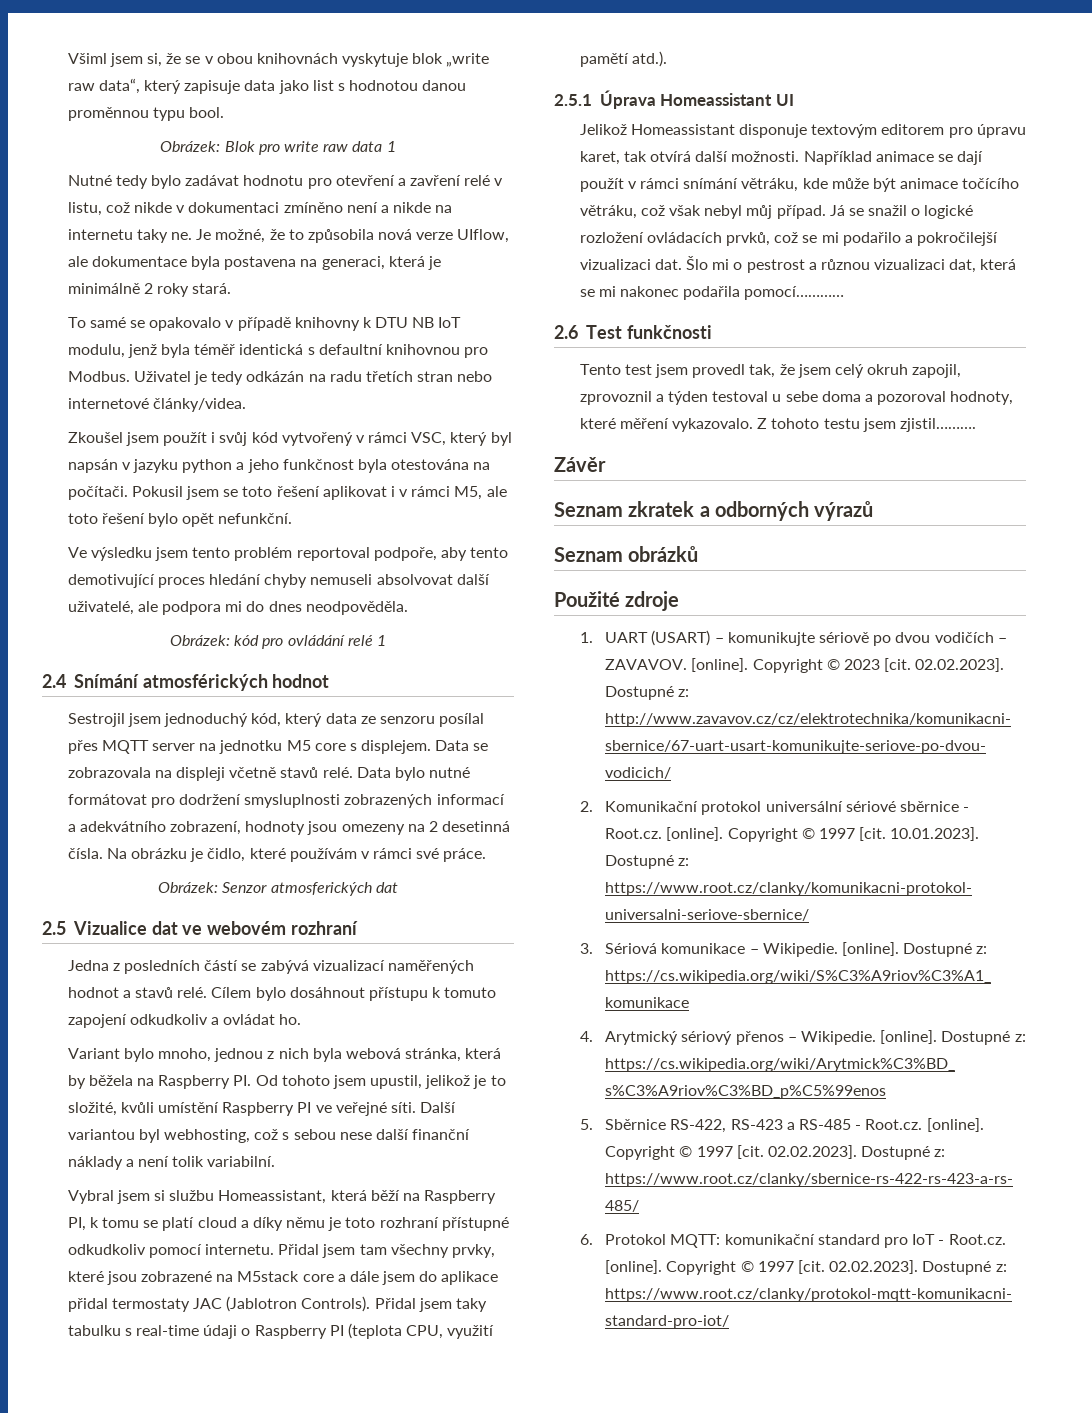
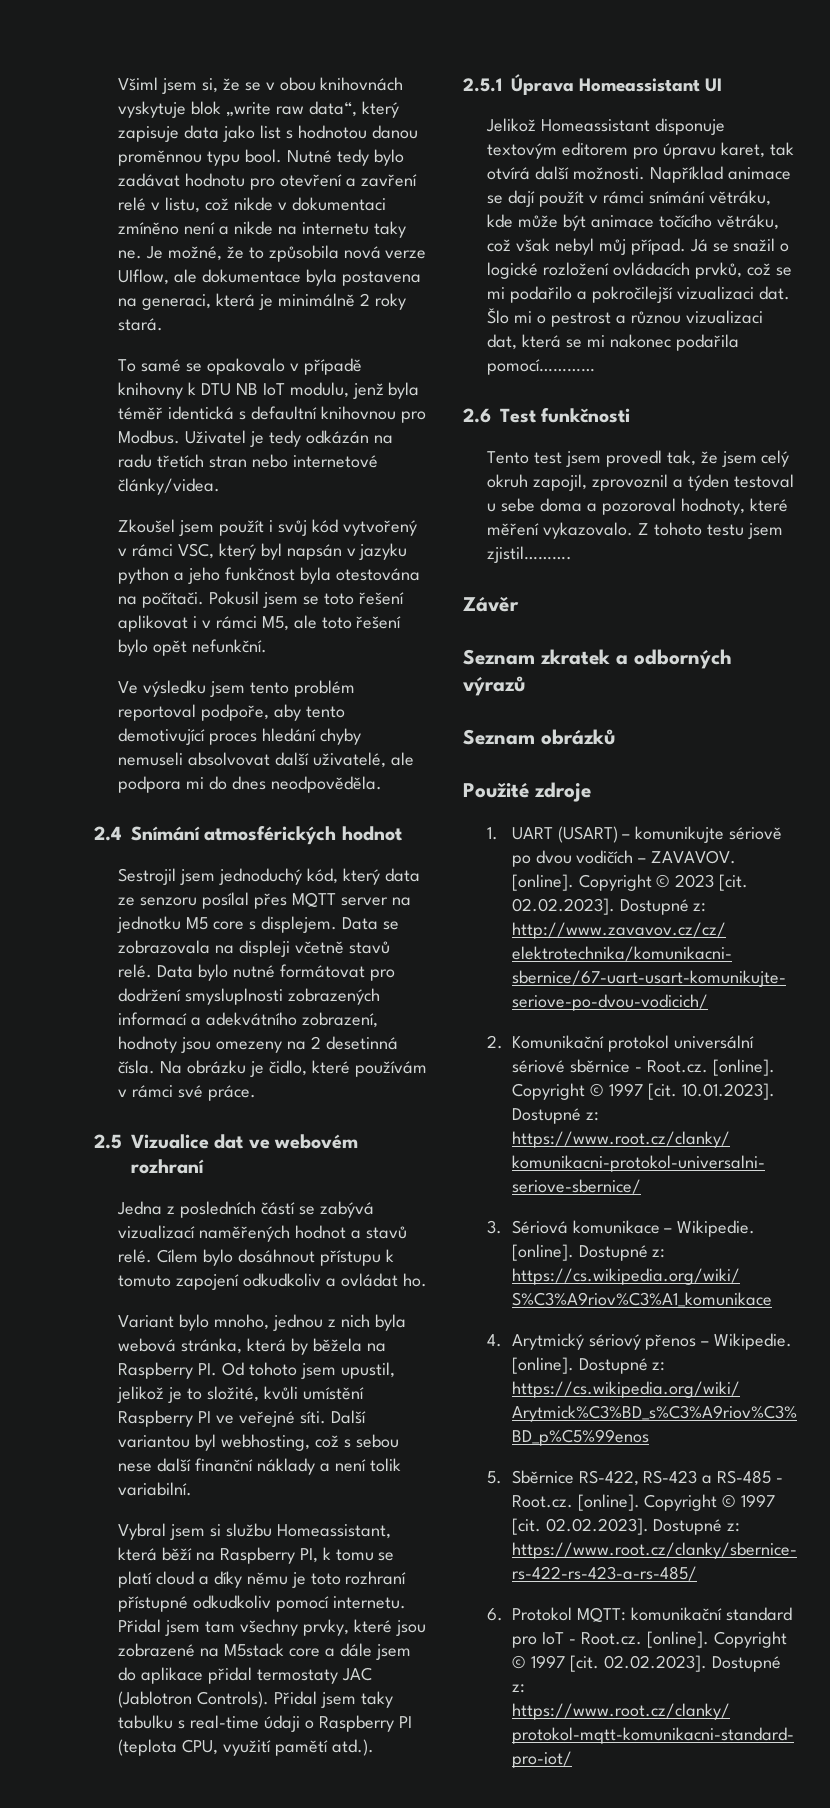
- Všiml jsem si, že se v obou knihovnách vyskytuje blok „write raw data“, který zapisuje data jako list s hodnotou danou proměnnou typu bool.
- Obrázek: Blok pro write raw data 1
- Nutné tedy bylo zadávat hodnotu pro otevření a zavření relé v listu, což nikde v dokumentaci zmíněno není a nikde na internetu taky ne.
+ Všiml jsem si, že se v obou knihovnách vyskytuje blok „write raw data“, který zapisuje data jako list s hodnotou danou proměnnou typu bool. Nutné tedy bylo zadávat hodnotu pro otevření a zavření relé v listu, což nikde v dokumentaci zmíněno není a nikde na internetu taky ne.
- Obrázek: kód pro ovládání relé 1
- Obrázek: Senzor atmosferických dat

